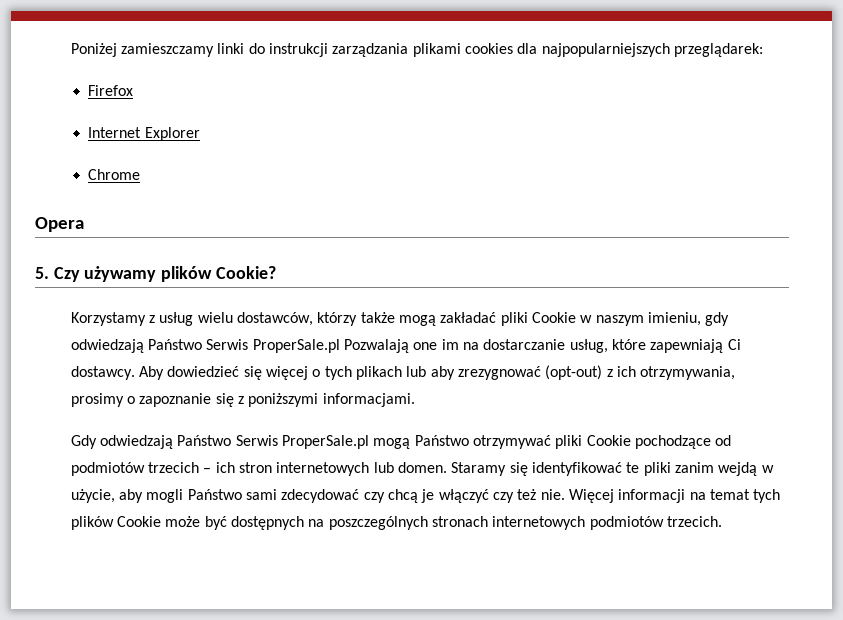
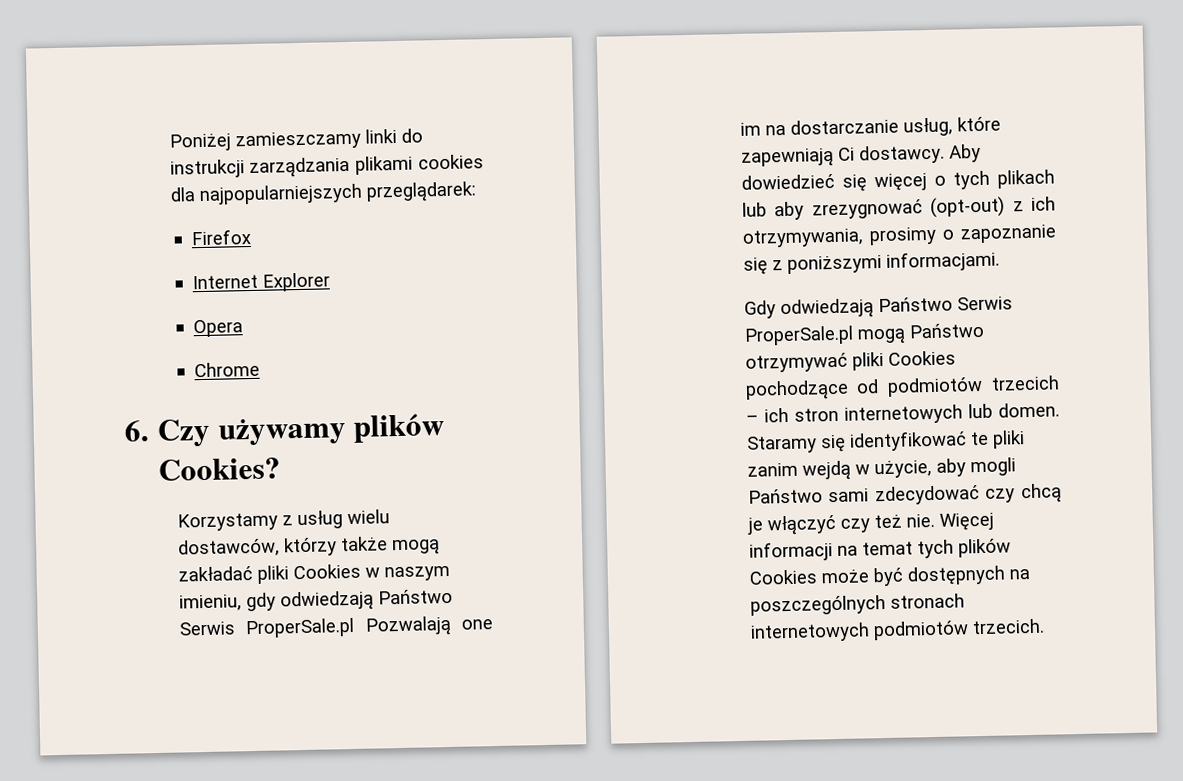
+ Opera
- Opera
- 5. Czy używamy plików Cookie?
+ 6. Czy używamy plików Cookies?
- Korzystamy z usług wielu dostawców, którzy także mogą zakładać pliki Cookie w naszym imieniu, gdy odwiedzają Państwo Serwis ProperSale.pl Pozwalają one im na dostarczanie usług, które zapewniają Ci dostawcy.
+ Korzystamy z usług wielu dostawców, którzy także mogą zakładać pliki Cookies w naszym imieniu, gdy odwiedzają Państwo Serwis ProperSale.pl Pozwalają one im na dostarczanie usług, które zapewniają Ci dostawcy.
- Gdy odwiedzają Państwo Serwis ProperSale.pl mogą Państwo otrzymywać pliki Cookie pochodzące od podmiotów trzecich – ich stron internetowych lub domen.
+ Gdy odwiedzają Państwo Serwis ProperSale.pl mogą Państwo otrzymywać pliki Cookies pochodzące od podmiotów trzecich – ich stron internetowych lub domen.
- Więcej informacji na temat tych plików Cookie może być dostępnych na poszczególnych stronach internetowych podmiotów trzecich.
+ Więcej informacji na temat tych plików Cookies może być dostępnych na poszczególnych stronach internetowych podmiotów trzecich.

